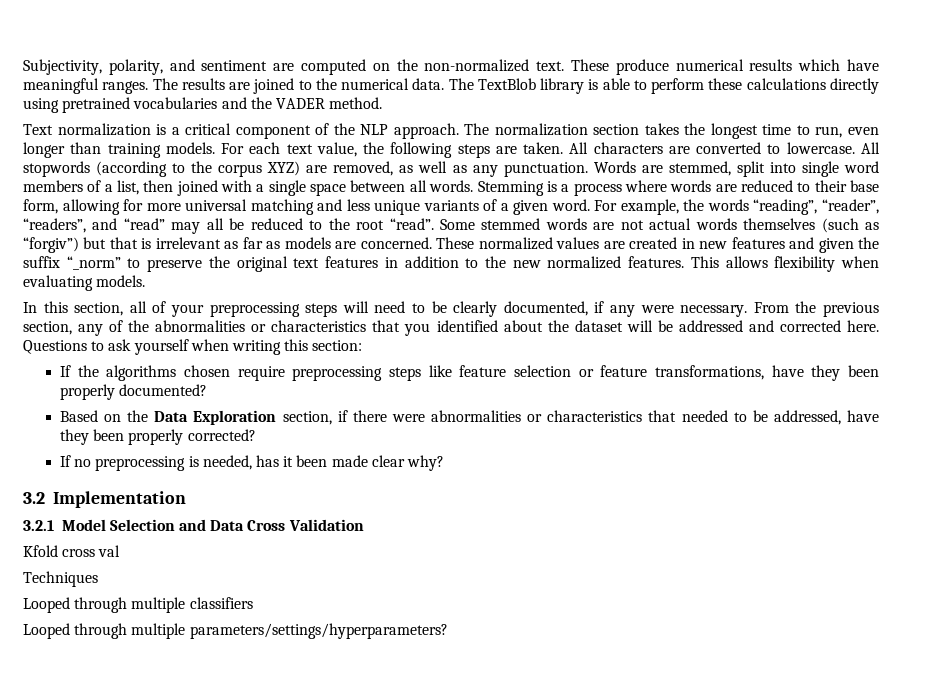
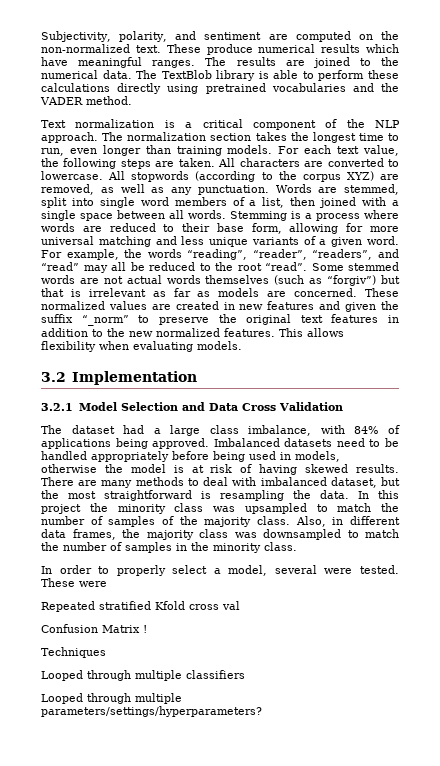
- In this section, all of your preprocessing steps will need to be clearly documented, if any were necessary. From the previous section, any of the abnormalities or characteristics that you identified about the dataset will be addressed and corrected here. Questions to ask yourself when writing this section:
- If the algorithms chosen require preprocessing steps like feature selection or feature transformations, have they been properly documented?
- Based on the Data Exploration section, if there were abnormalities or characteristics that needed to be addressed, have they been properly corrected?
- If no preprocessing is needed, has it been made clear why?
- Kfold cross val
+ The dataset had a large class imbalance, with 84% of applications being approved. Imbalanced datasets need to be handled appropriately before being used in models, otherwise the model is at risk of having skewed results. There are many methods to deal with imbalanced dataset, but the most straightforward is resampling the data. In this project the minority class was upsampled to match the number of samples of the majority class. Also, in different data frames, the majority class was downsampled to match the number of samples in the minority class.
+ In order to properly select a model, several were tested. These were
+ Repeated stratified Kfold cross val
+ Confusion Matrix !

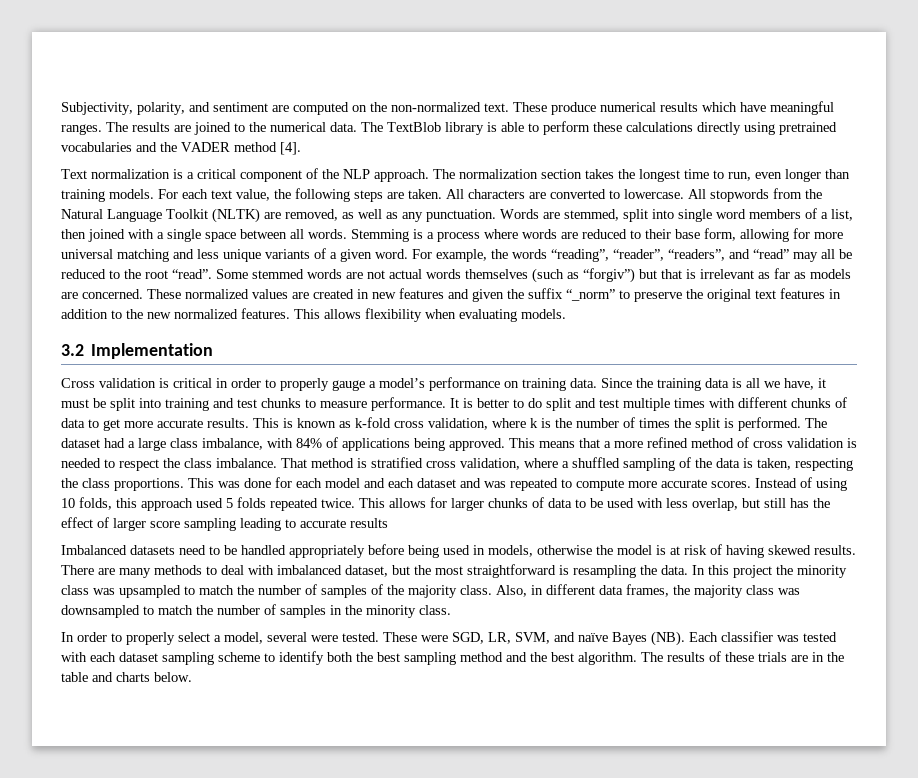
- The TextBlob library is able to perform these calculations directly using pretrained vocabularies and the VADER method.
+ The TextBlob library is able to perform these calculations directly using pretrained vocabularies and the VADER method [4].
- All stopwords (according to the corpus XYZ) are removed, as well as any punctuation.
+ All stopwords from the Natural Language Toolkit (NLTK) are removed, as well as any punctuation.
- 3.2.1 Model Selection and Data Cross Validation
- The dataset had a large class imbalance, with 84% of applications being approved. Imbalanced datasets need to be handled appropriately before being used in models, otherwise the model is at risk of having skewed results.
+ Cross validation is critical in order to properly gauge a model’s performance on training data. Since the training data is all we have, it must be split into training and test chunks to measure performance. It is better to do split and test multiple times with different chunks of data to get more accurate results. This is known as k-fold cross validation, where k is the number of times the split is performed. The dataset had a large class imbalance, with 84% of applications being approved. This means that a more refined method of cross validation is needed to respect the class imbalance. That method is stratified cross validation, where a shuffled sampling of the data is taken, respecting the class proportions. This was done for each model and each dataset and was repeated to compute more accurate scores. Instead of using 10 folds, this approach used 5 folds repeated twice. This allows for larger chunks of data to be used with less overlap, but still has the effect of larger score sampling leading to accurate results
+ Imbalanced datasets need to be handled appropriately before being used in models, otherwise the model is at risk of having skewed results.
- These were
- Repeated stratified Kfold cross val
- Confusion Matrix !
- Techniques
- Looped through multiple classifiers
- Looped through multiple parameters/settings/hyperparameters?
+ These were SGD, LR, SVM, and naïve Bayes (NB). Each classifier was tested with each dataset sampling scheme to identify both the best sampling method and the best algorithm. The results of these trials are in the table and charts below.

